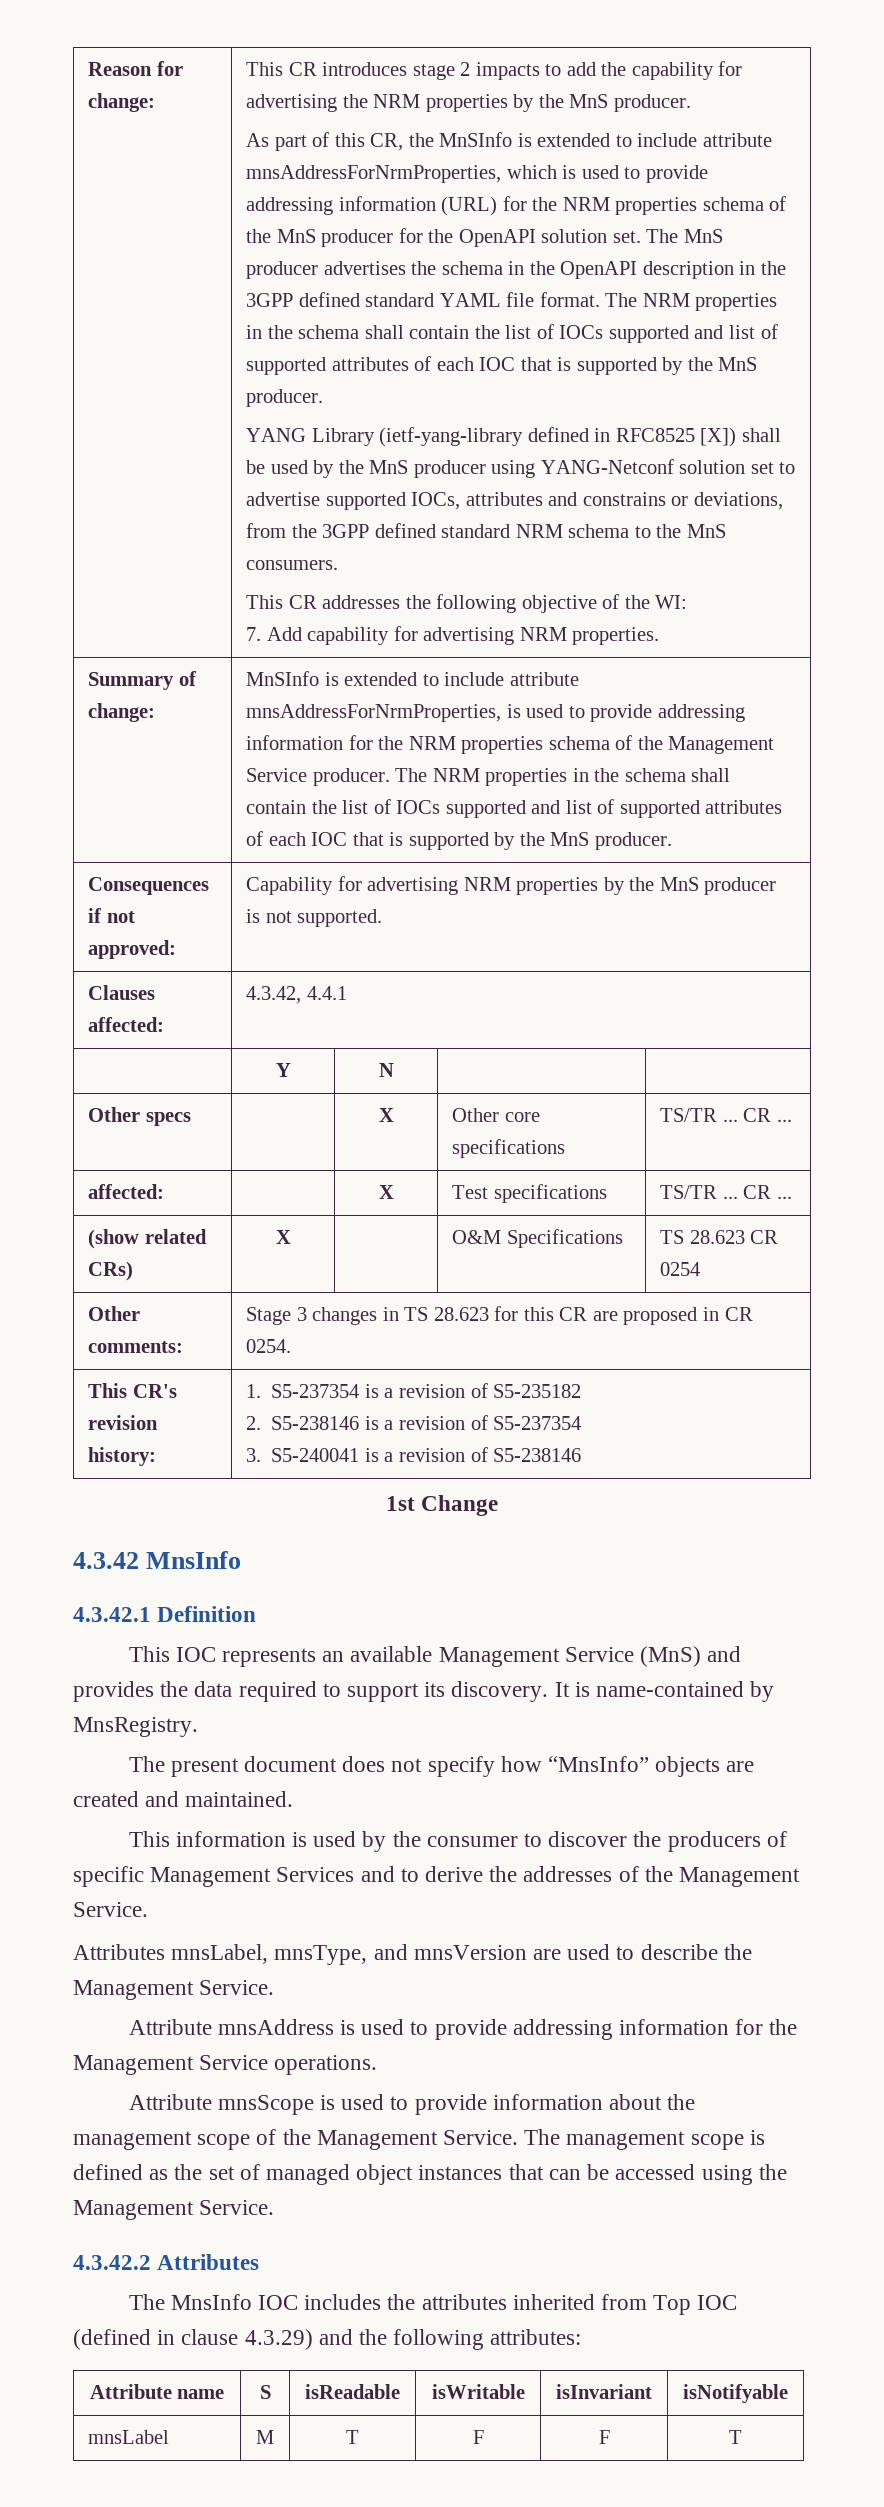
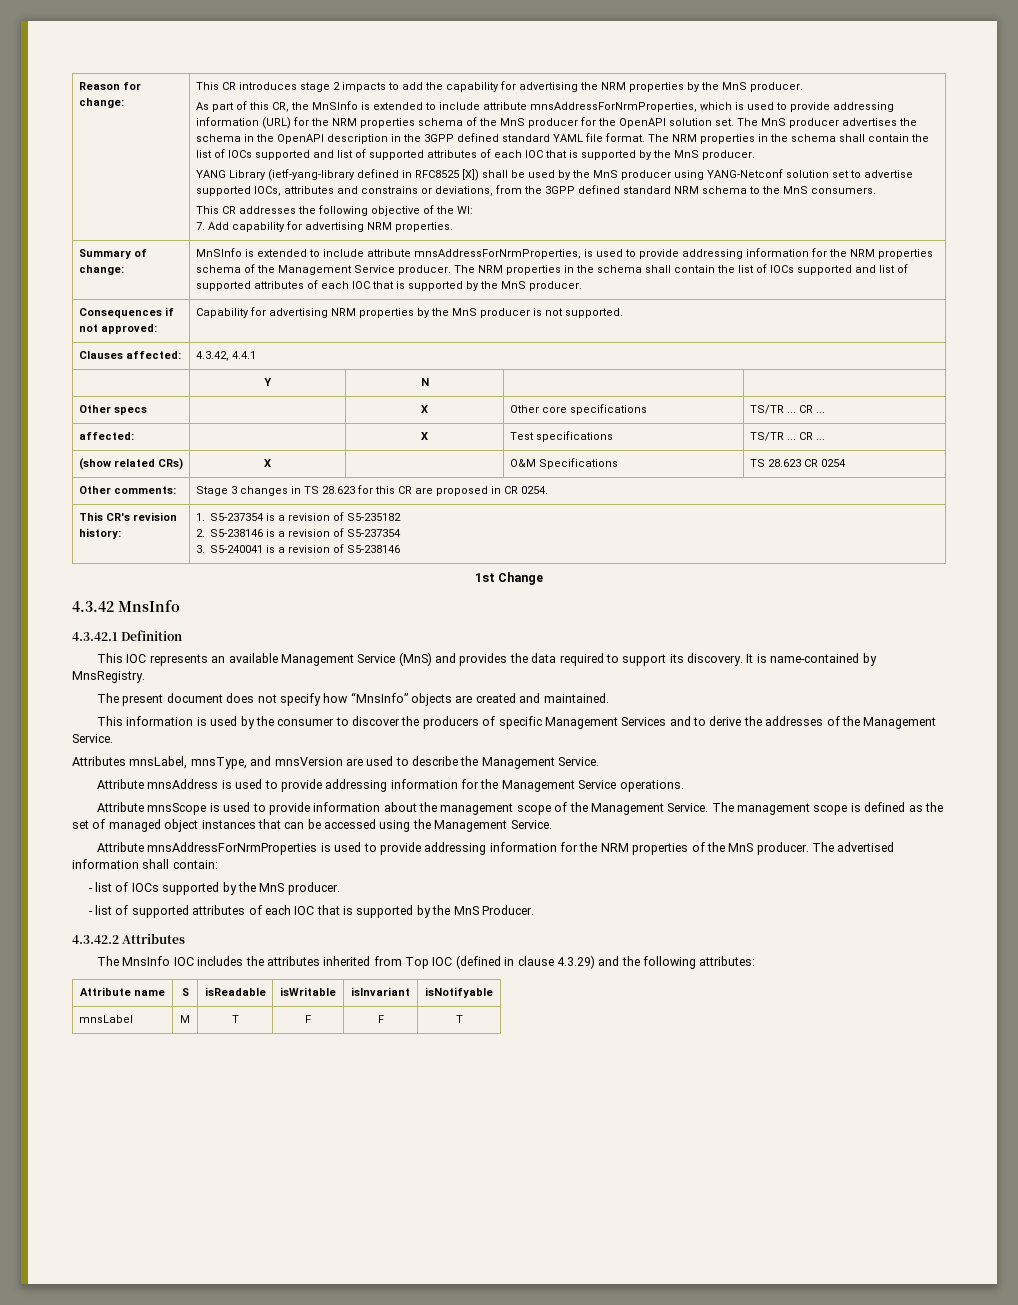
+ Attribute mnsAddressForNrmProperties is used to provide addressing information for the NRM properties of the MnS producer. The advertised information shall contain:
+ - list of IOCs supported by the MnS producer.
+ - list of supported attributes of each IOC that is supported by the MnS Producer.

